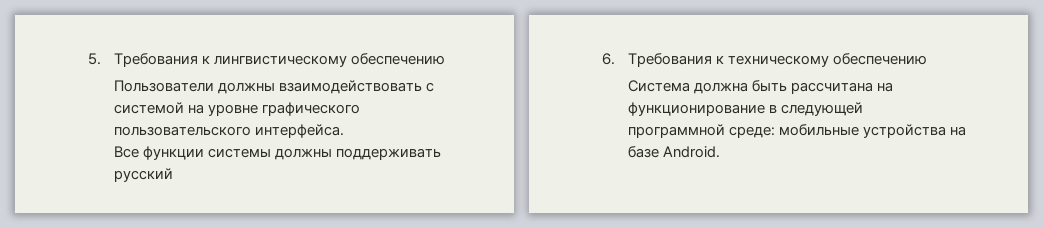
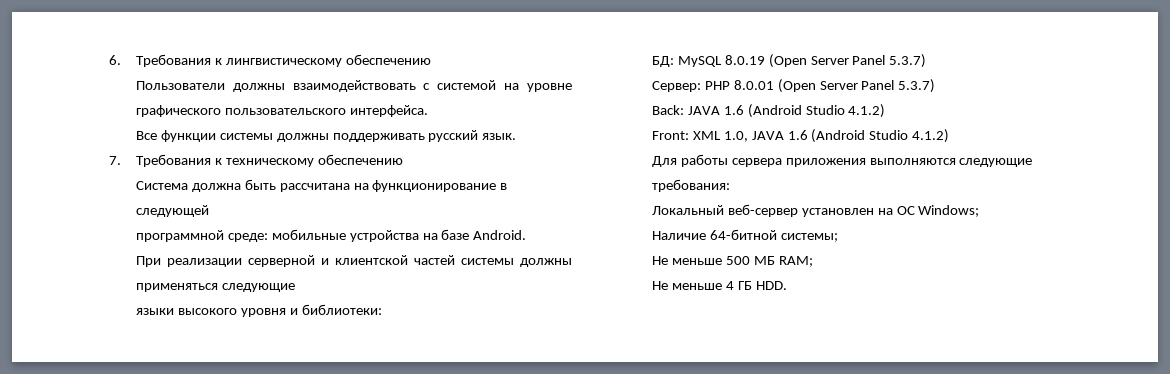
- 5. Требования к лингвистическому обеспечению
+ 6. Требования к лингвистическому обеспечению
- Все функции системы должны поддерживать русский
- 6. Требования к техническому обеспечению
+ Все функции системы должны поддерживать русский язык.
+ 7. Требования к техническому обеспечению
+ При реализации серверной и клиентской частей системы должны применяться следующие
+ языки высокого уровня и библиотеки:
+ БД: MySQL 8.0.19 (Open Server Panel 5.3.7)
+ Сервер: PHP 8.0.01 (Open Server Panel 5.3.7)
+ Back: JAVA 1.6 (Android Studio 4.1.2)
+ Front: XML 1.0, JAVA 1.6 (Android Studio 4.1.2)
+ Для работы сервера приложения выполняются следующие требования:
+ Локальный веб-сервер установлен на ОС Windows;
+ Наличие 64-битной системы;
+ Не меньше 500 МБ RAM;
+ Не меньше 4 ГБ HDD.

